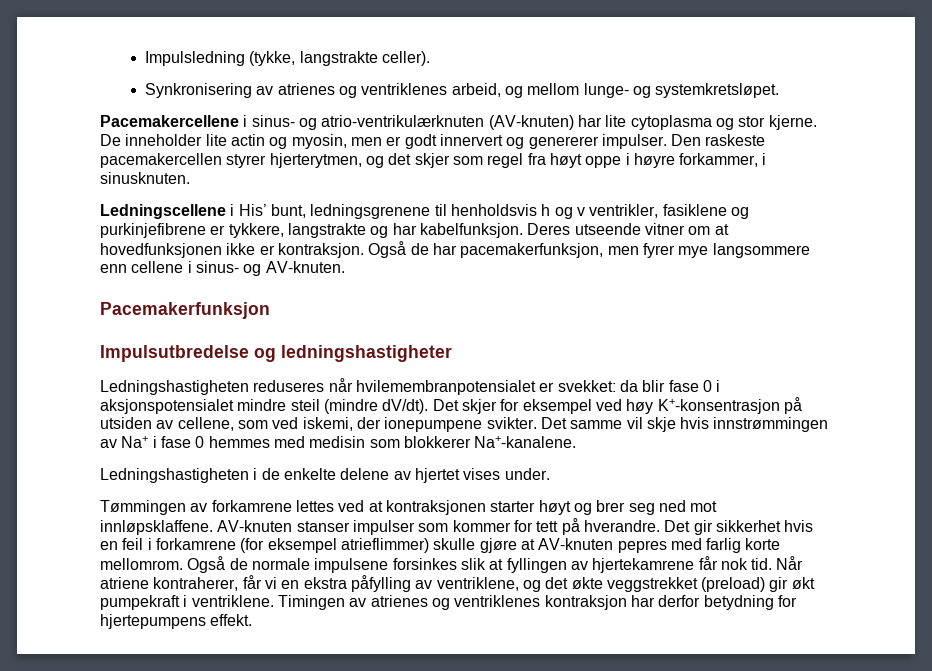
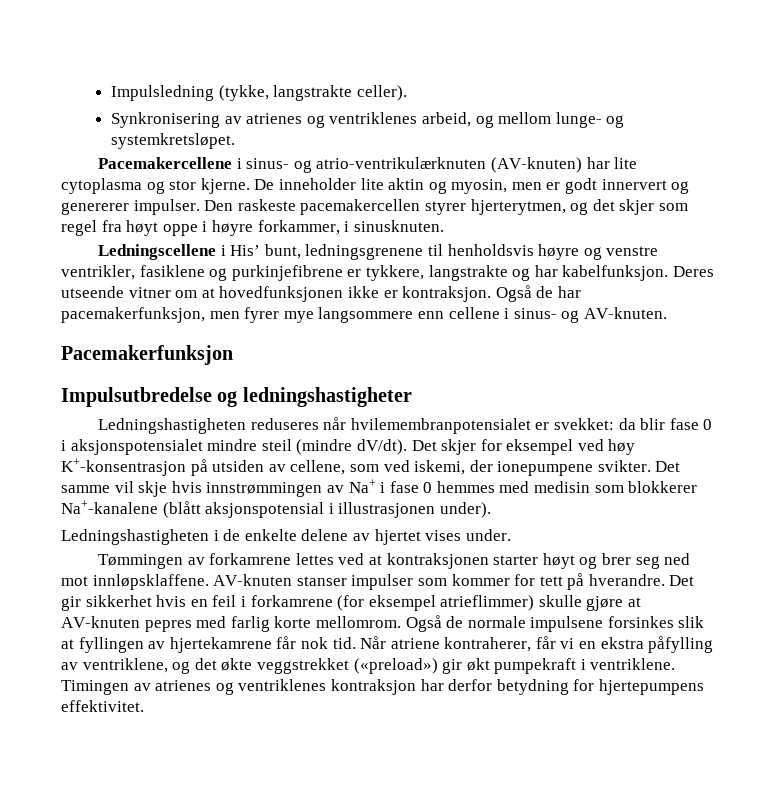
- De inneholder lite actin og myosin, men er godt innervert og genererer impulser.
+ De inneholder lite aktin og myosin, men er godt innervert og genererer impulser.
- Ledningscellene i His’ bunt, ledningsgrenene til henholdsvis h og v ventrikler, fasiklene og purkinjefibrene er tykkere, langstrakte og har kabelfunksjon.
+ Ledningscellene i His’ bunt, ledningsgrenene til henholdsvis høyre og venstre ventrikler, fasiklene og purkinjefibrene er tykkere, langstrakte og har kabelfunksjon.
- Det samme vil skje hvis innstrømmingen av Na+ i fase 0 hemmes med medisin som blokkerer Na+-kanalene.
+ Det samme vil skje hvis innstrømmingen av Na+ i fase 0 hemmes med medisin som blokkerer Na+-kanalene (blått aksjonspotensial i illustrasjonen under).
- Når atriene kontraherer, får vi en ekstra påfylling av ventriklene, og det økte veggstrekket (preload) gir økt pumpekraft i ventriklene.
+ Når atriene kontraherer, får vi en ekstra påfylling av ventriklene, og det økte veggstrekket («preload») gir økt pumpekraft i ventriklene.
- Timingen av atrienes og ventriklenes kontraksjon har derfor betydning for hjertepumpens effekt.
+ Timingen av atrienes og ventriklenes kontraksjon har derfor betydning for hjertepumpens effektivitet.

